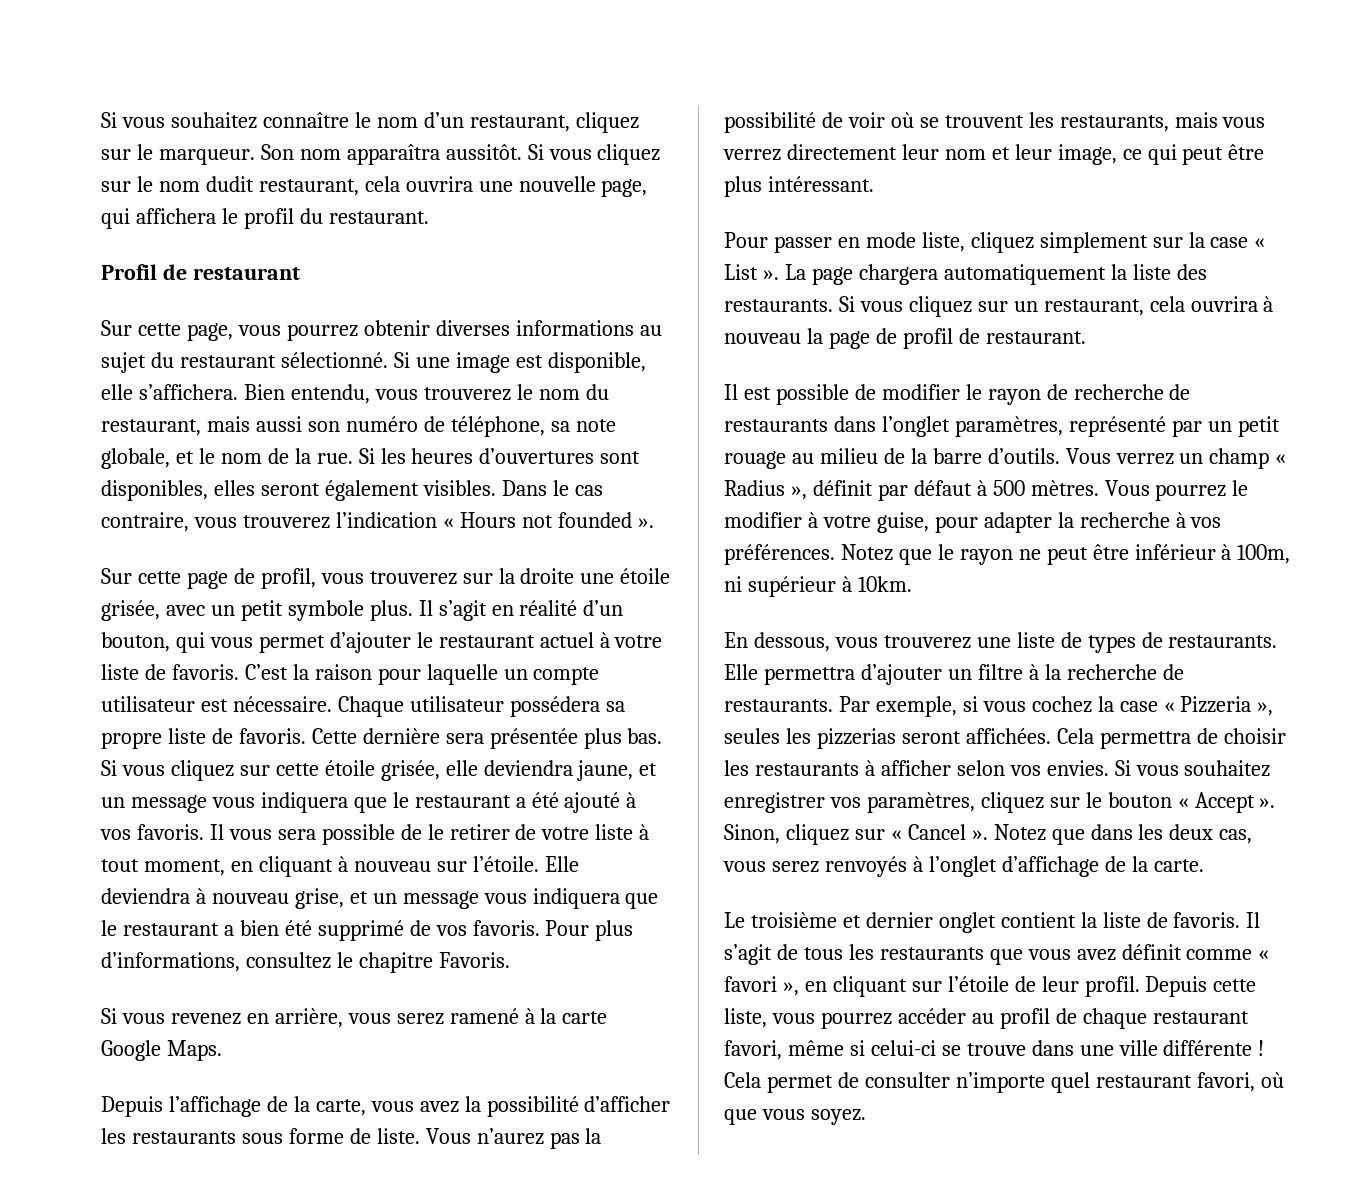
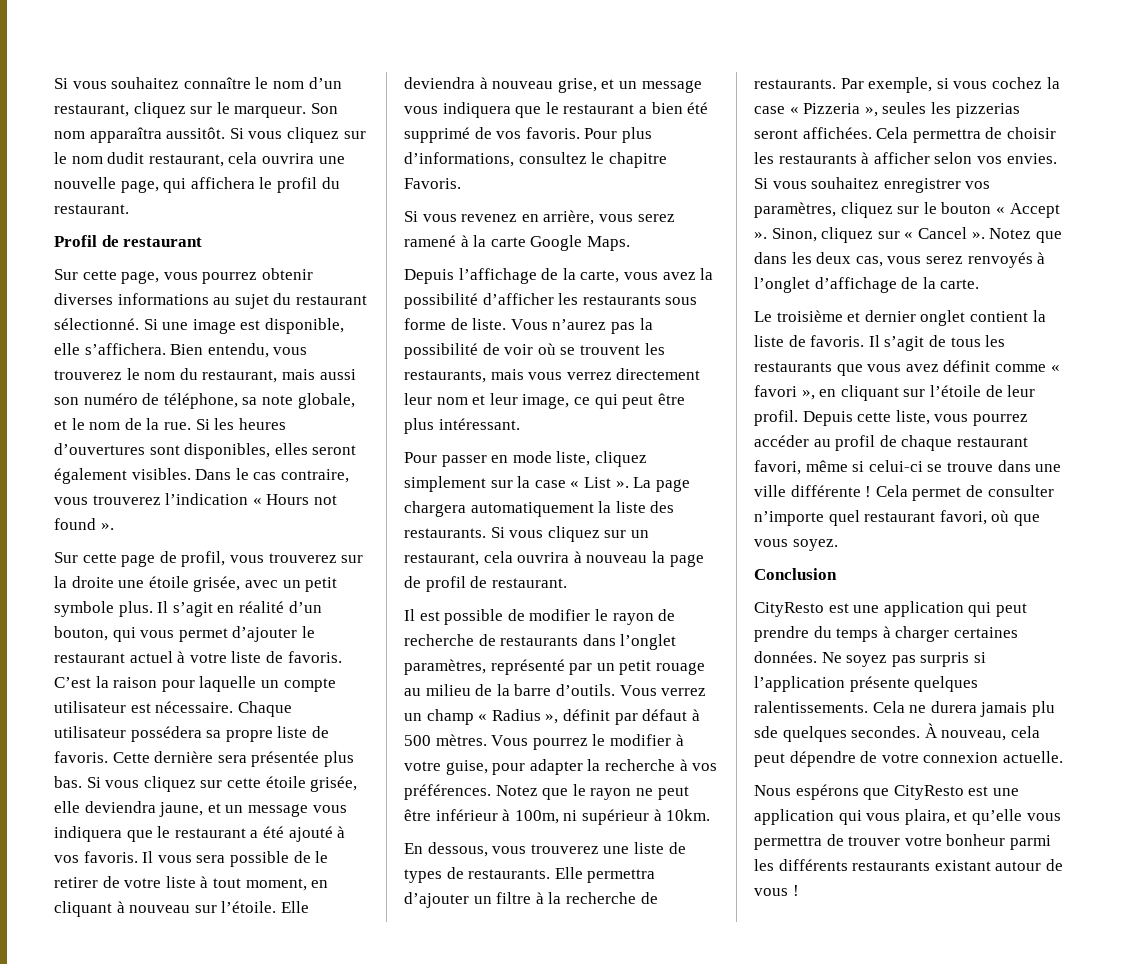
- Dans le cas contraire, vous trouverez l’indication « Hours not founded ».
+ Dans le cas contraire, vous trouverez l’indication « Hours not found ».
+ Conclusion
+ CityResto est une application qui peut prendre du temps à charger certaines données. Ne soyez pas surpris si l’application présente quelques ralentissements. Cela ne durera jamais plu sde quelques secondes. À nouveau, cela peut dépendre de votre connexion actuelle.
+ Nous espérons que CityResto est une application qui vous plaira, et qu’elle vous permettra de trouver votre bonheur parmi les différents restaurants existant autour de vous !

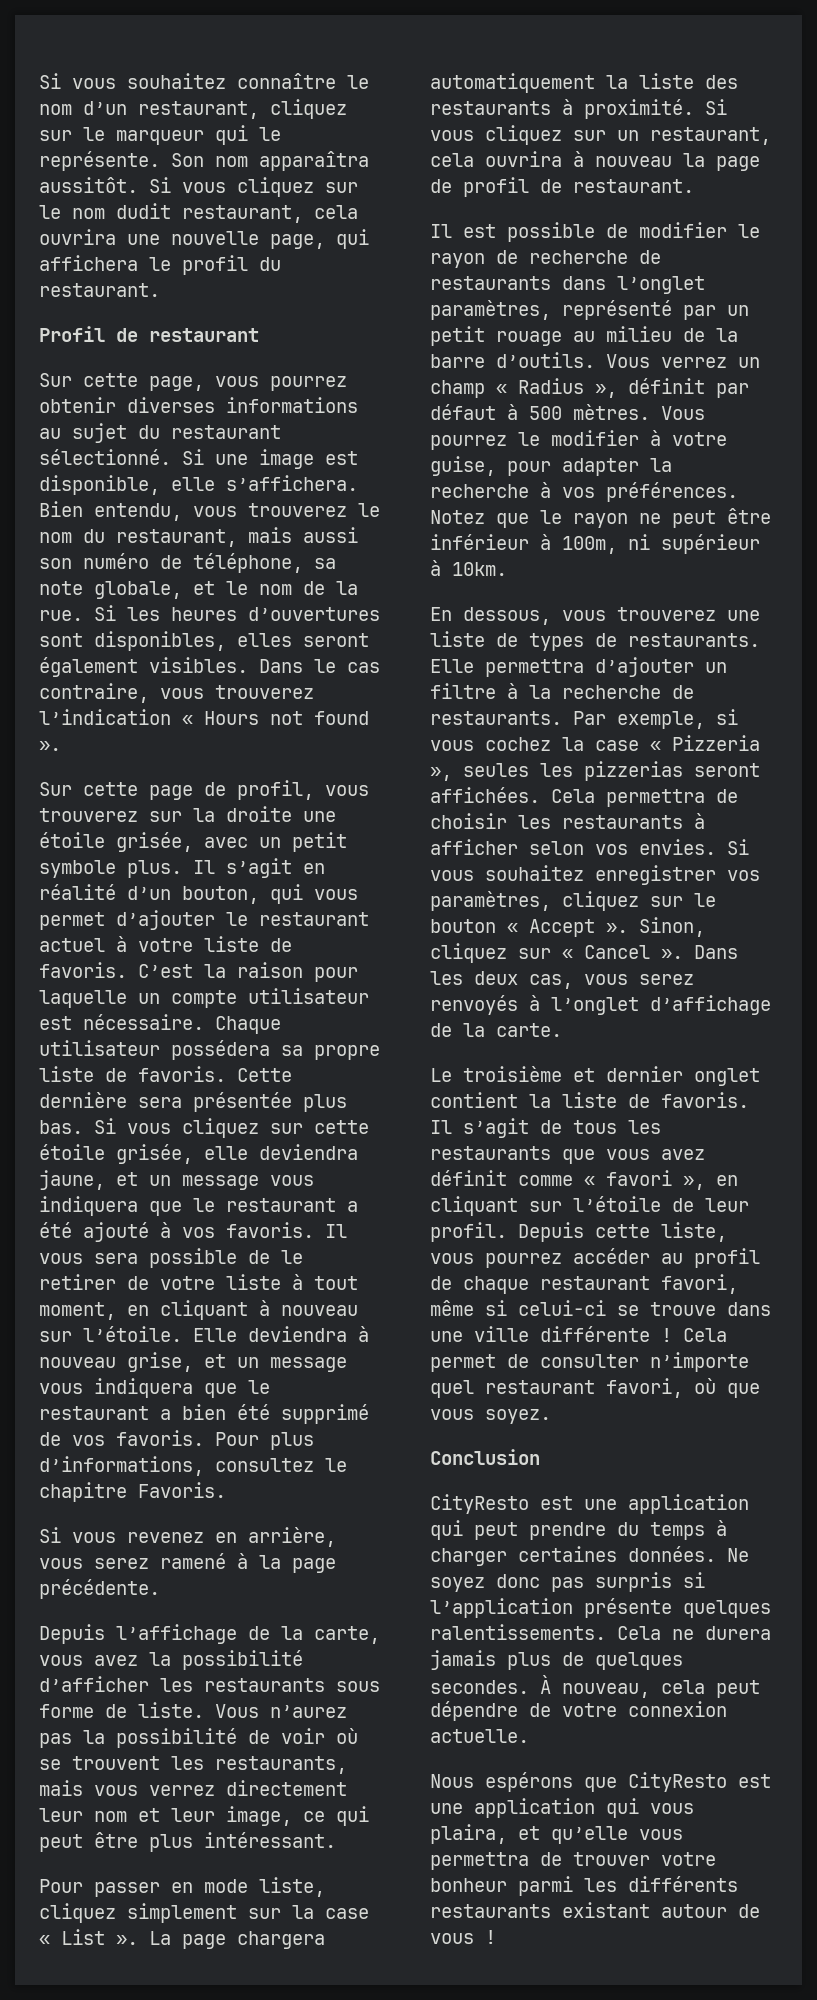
- Si vous souhaitez connaître le nom d’un restaurant, cliquez sur le marqueur.
+ Si vous souhaitez connaître le nom d’un restaurant, cliquez sur le marqueur qui le représente.
- Si vous revenez en arrière, vous serez ramené à la carte Google Maps.
+ Si vous revenez en arrière, vous serez ramené à la page précédente.
- La page chargera automatiquement la liste des restaurants.
+ La page chargera automatiquement la liste des restaurants à proximité.
- Notez que dans les deux cas, vous serez renvoyés à l’onglet d’affichage de la carte.
+ Dans les deux cas, vous serez renvoyés à l’onglet d’affichage de la carte.
- Ne soyez pas surpris si l’application présente quelques ralentissements.
+ Ne soyez donc pas surpris si l’application présente quelques ralentissements.
- Cela ne durera jamais plu sde quelques secondes.
+ Cela ne durera jamais plus de quelques secondes.

